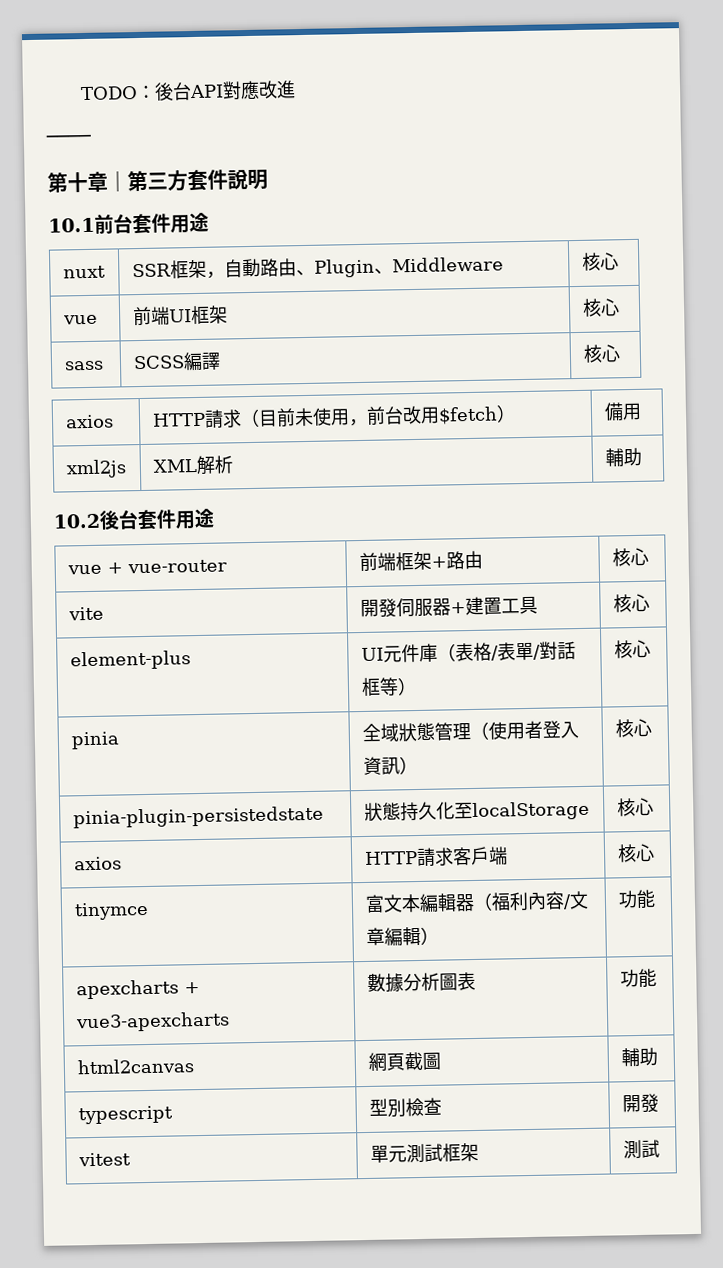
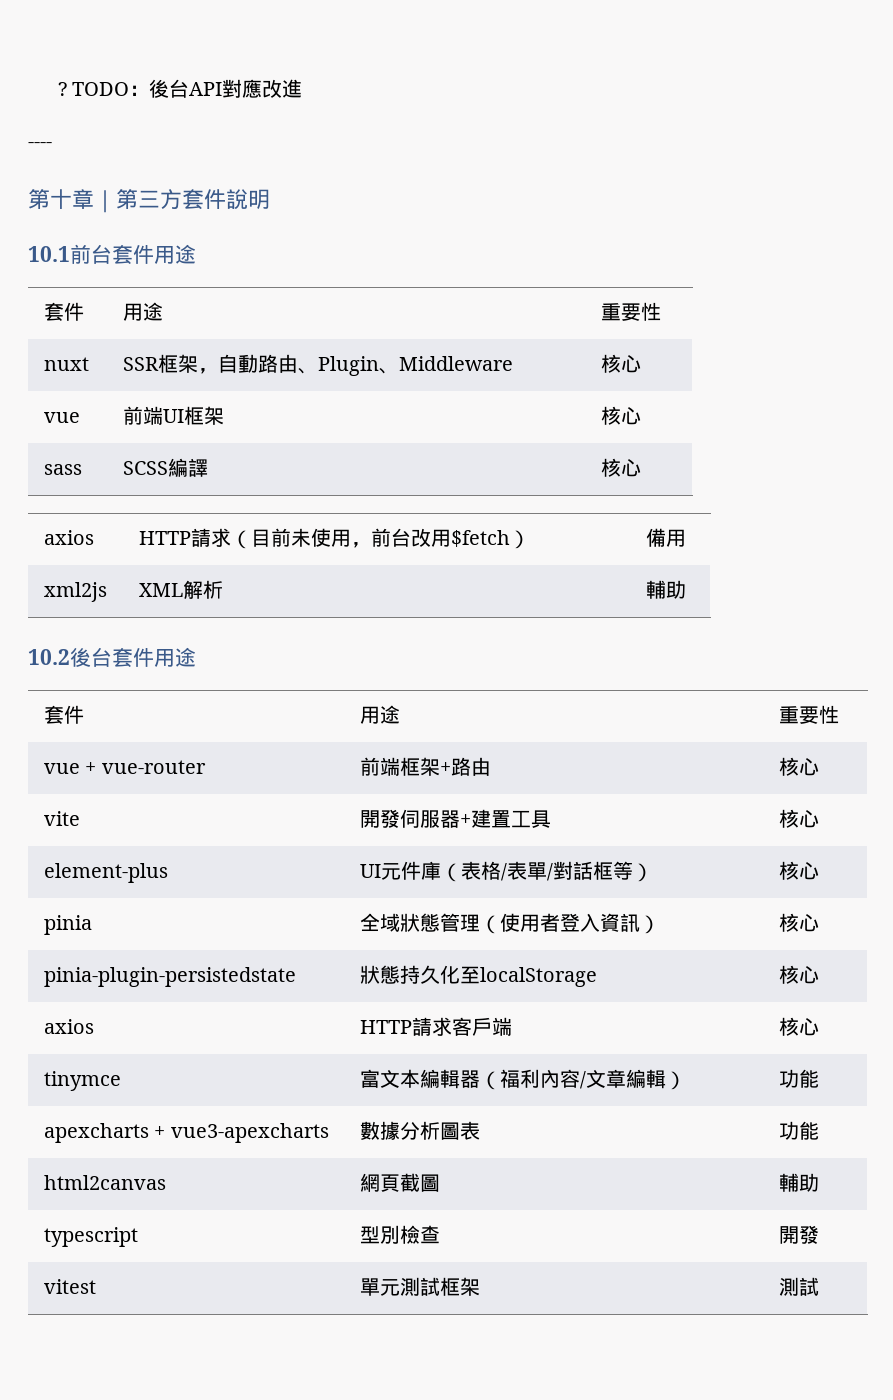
+ ?
- ────
+ ----
  10.1前台套件用途
+ 套件 | 用途 | 重要性
  10.2後台套件用途
+ 套件 | 用途 | 重要性

